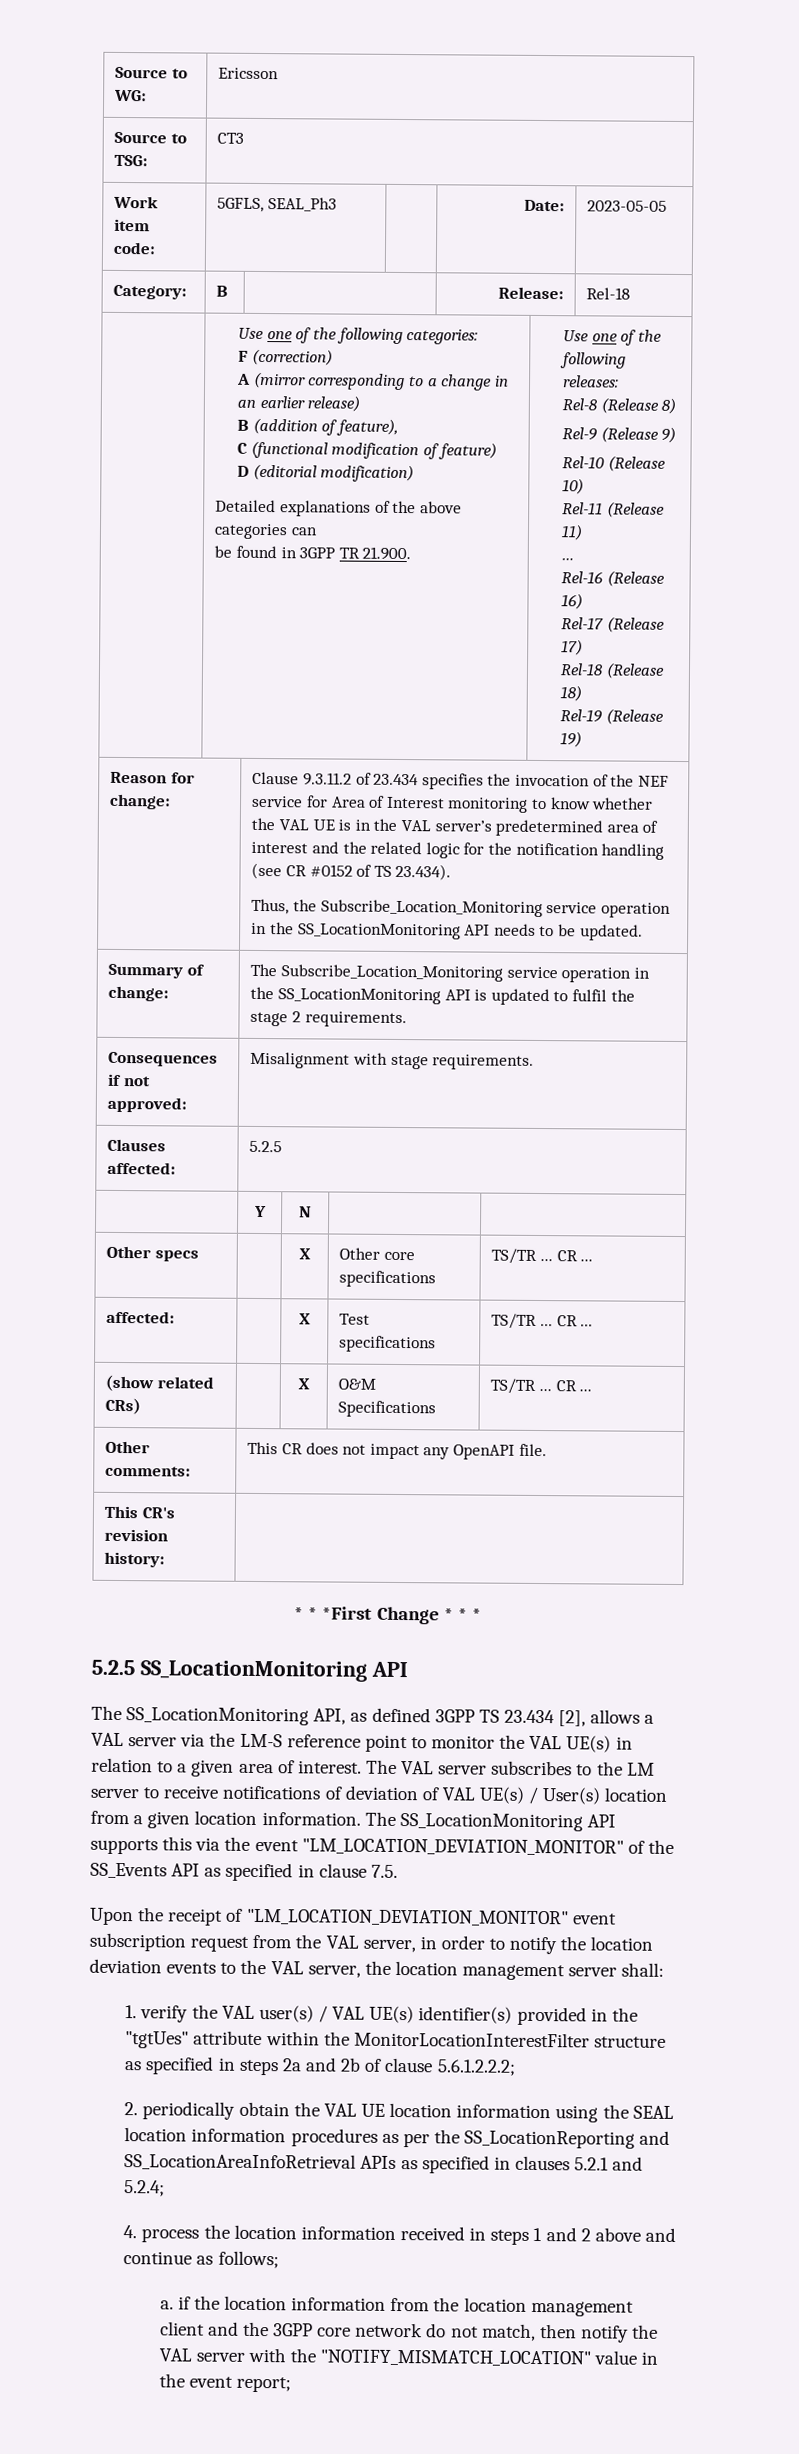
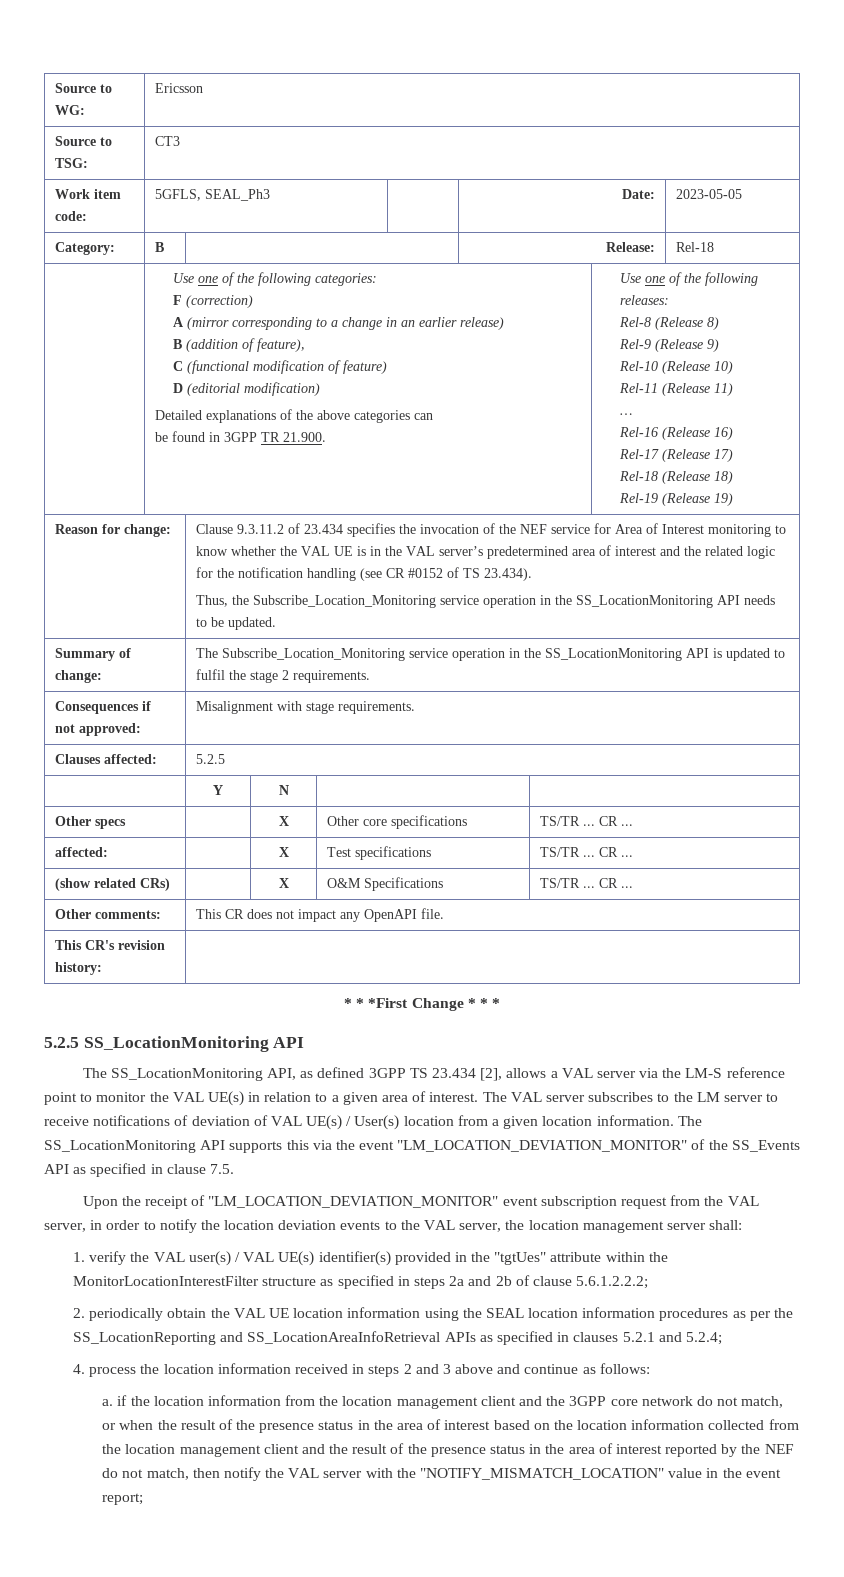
- 4. process the location information received in steps 1 and 2 above and continue as follows;
+ 4. process the location information received in steps 2 and 3 above and continue as follows:
- a. if the location information from the location management client and the 3GPP core network do not match, then notify the VAL server with the "NOTIFY_MISMATCH_LOCATION" value in the event report;
+ a. if the location information from the location management client and the 3GPP core network do not match, or when the result of the presence status in the area of interest based on the location information collected from the location management client and the result of the presence status in the area of interest reported by the NEF do not match, then notify the VAL server with the "NOTIFY_MISMATCH_LOCATION" value in the event report;

